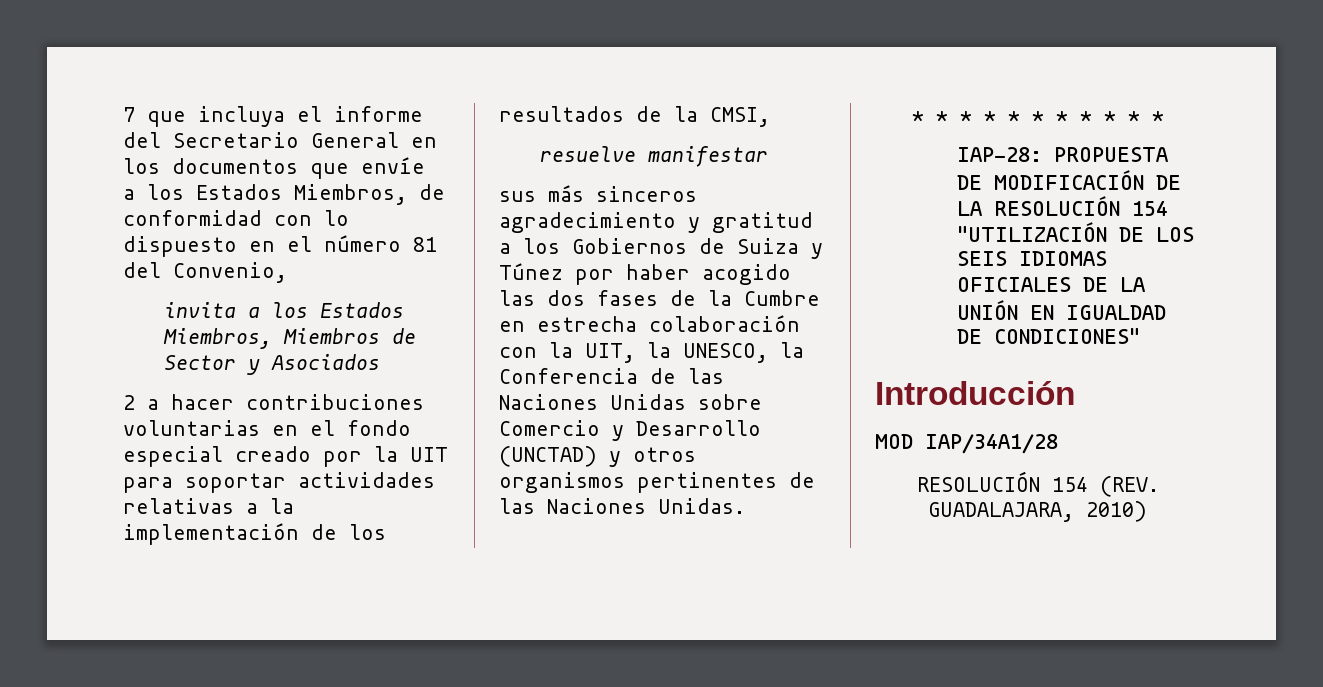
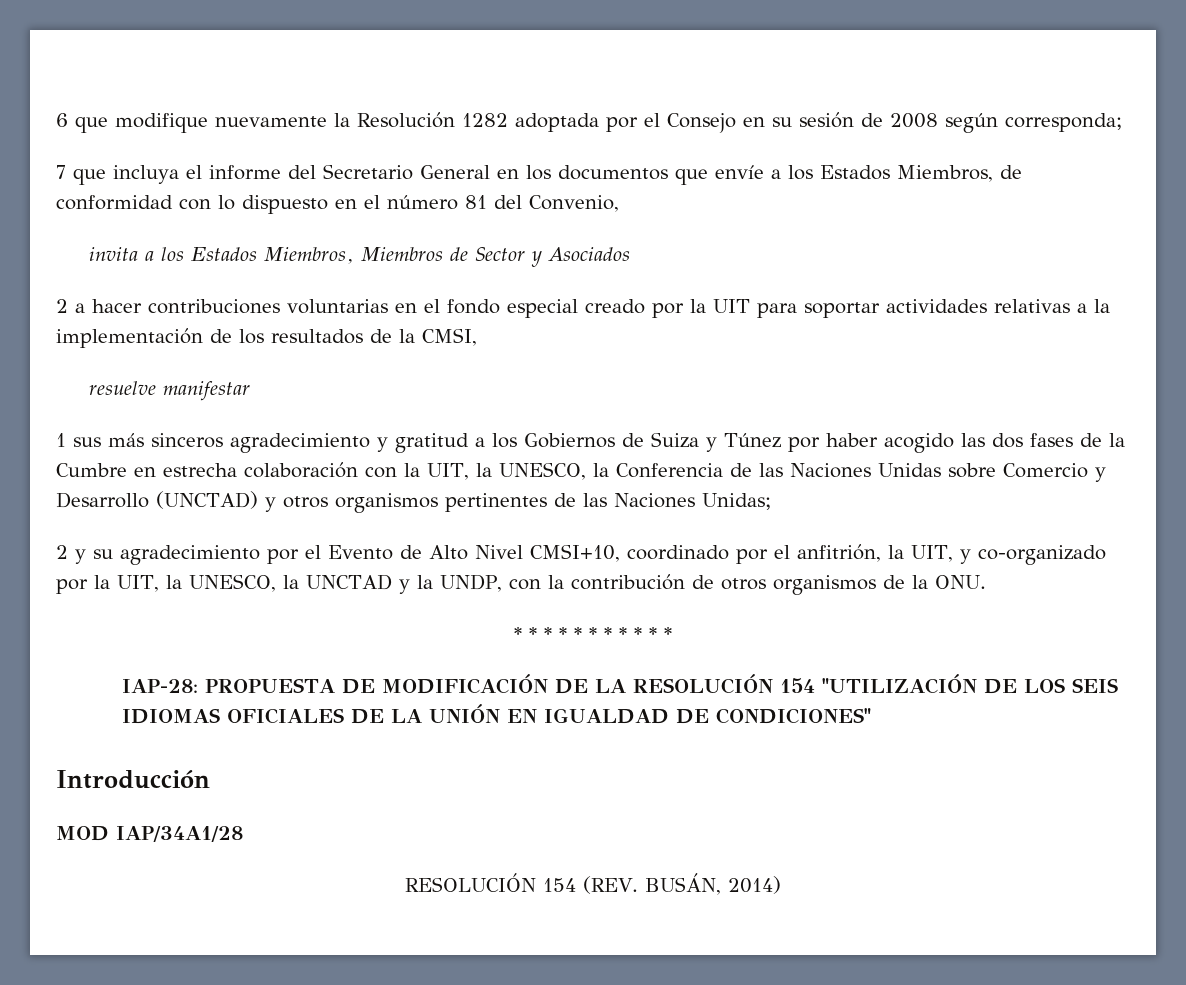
+ 6 que modifique nuevamente la Resolución 1282 adoptada por el Consejo en su sesión de 2008 según corresponda;
- sus más sinceros agradecimiento y gratitud a los Gobiernos de Suiza y Túnez por haber acogido las dos fases de la Cumbre en estrecha colaboración con la UIT, la UNESCO, la Conferencia de las Naciones Unidas sobre Comercio y Desarrollo (UNCTAD) y otros organismos pertinentes de las Naciones Unidas.
+ 1 sus más sinceros agradecimiento y gratitud a los Gobiernos de Suiza y Túnez por haber acogido las dos fases de la Cumbre en estrecha colaboración con la UIT, la UNESCO, la Conferencia de las Naciones Unidas sobre Comercio y Desarrollo (UNCTAD) y otros organismos pertinentes de las Naciones Unidas;
+ 2 y su agradecimiento por el Evento de Alto Nivel CMSI+10, coordinado por el anfitrión, la UIT, y co-organizado por la UIT, la UNESCO, la UNCTAD y la UNDP, con la contribución de otros organismos de la ONU.
- RESOLUCIÓN 154 (REV. GUADALAJARA, 2010)
+ RESOLUCIÓN 154 (REV. BUSÁN, 2014)

